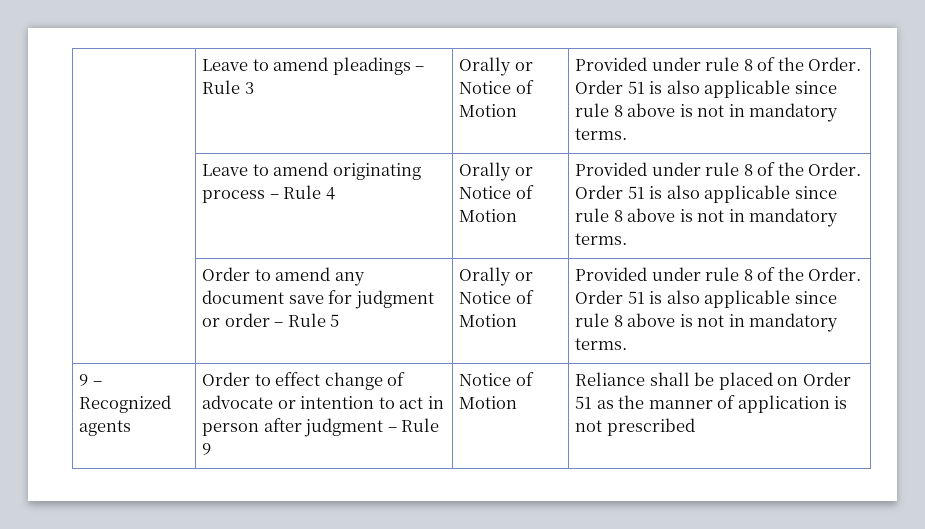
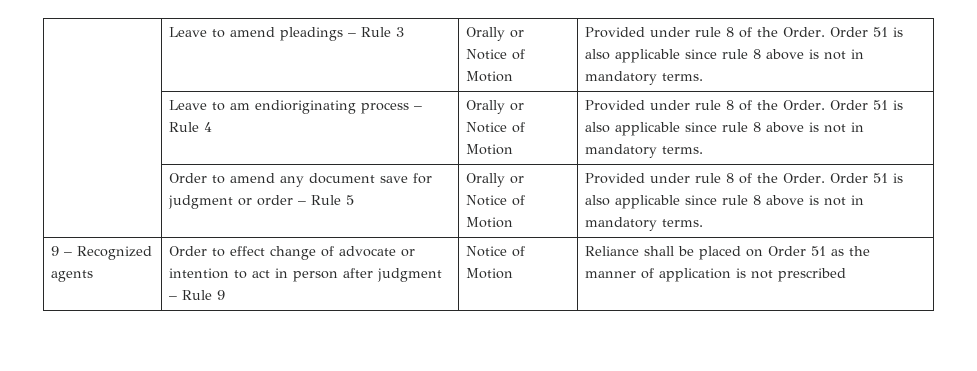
- | Leave to amend originating process – Rule 4 | Orally or Notice of Motion | Provided under rule 8 of the Order. Order 51 is also applicable since rule 8 above is not in mandatory terms.
+ | Leave to am endioriginating process – Rule 4 | Orally or Notice of Motion | Provided under rule 8 of the Order. Order 51 is also applicable since rule 8 above is not in mandatory terms.

